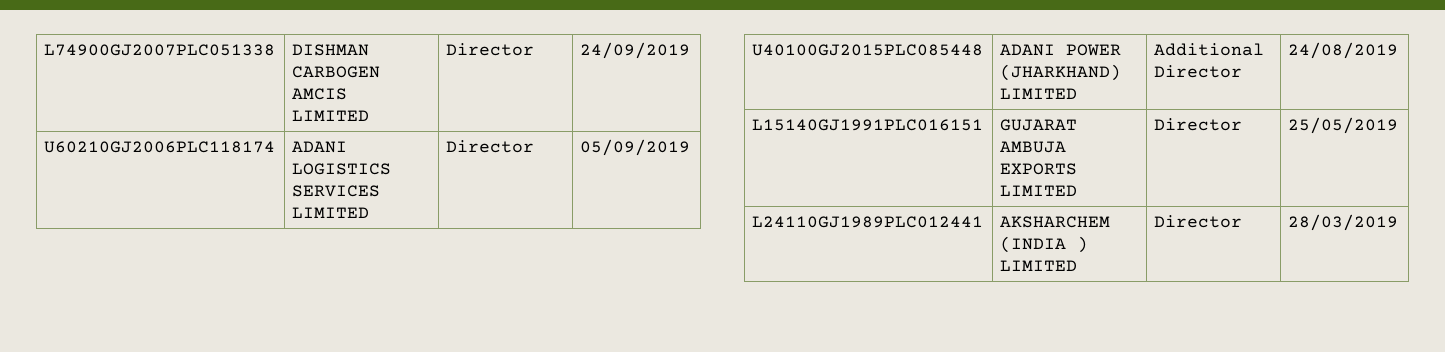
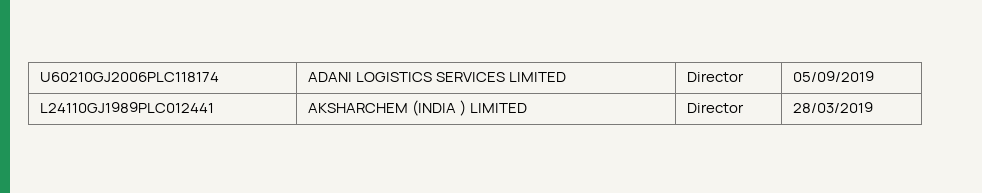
- L74900GJ2007PLC051338 | DISHMAN CARBOGEN AMCIS LIMITED | Director | 24/09/2019
- U40100GJ2015PLC085448 | ADANI POWER (JHARKHAND) LIMITED | Additional Director | 24/08/2019
- L15140GJ1991PLC016151 | GUJARAT AMBUJA EXPORTS LIMITED | Director | 25/05/2019

